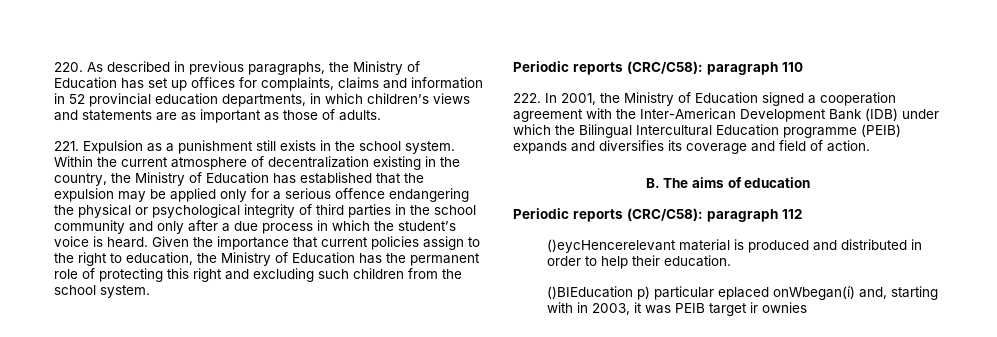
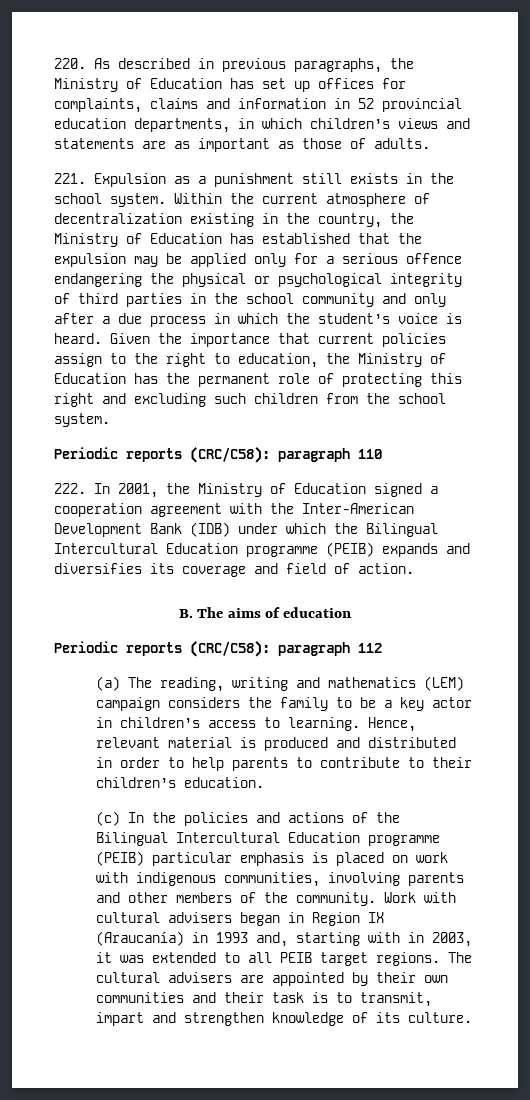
- ()eycHencerelevant material is produced and distributed in order to help their education.
- ()BIEducation p) particular eplaced onWbegan(í) and, starting with in 2003, it was PEIB target ir ownies
+ (a) The reading, writing and mathematics (LEM) campaign considers the family to be a key actor in children’s access to learning. Hence, relevant material is produced and distributed in order to help parents to contribute to their children’s education.
+ (c) In the policies and actions of the Bilingual Intercultural Education programme (PEIB) particular emphasis is placed on work with indigenous communities, involving parents and other members of the community. Work with cultural advisers began in Region IX (Araucanía) in 1993 and, starting with in 2003, it was extended to all PEIB target regions. The cultural advisers are appointed by their own communities and their task is to transmit, impart and strengthen knowledge of its culture.

